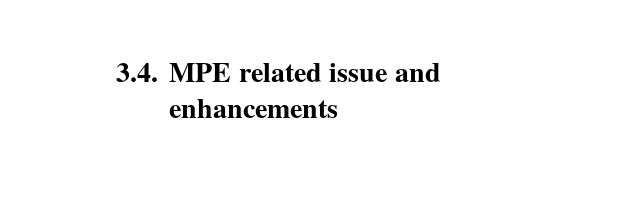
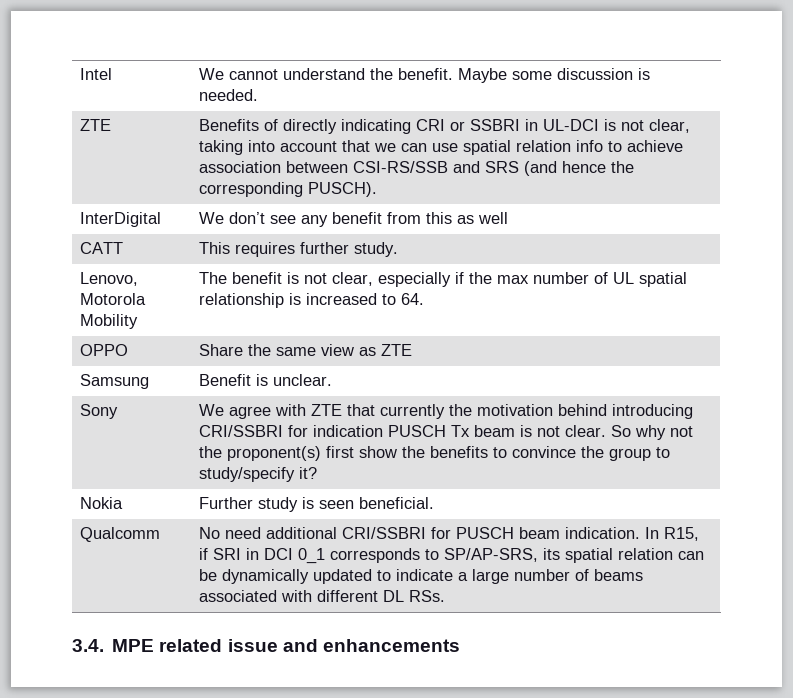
+ Intel | We cannot understand the benefit. Maybe some discussion is needed.
+ ZTE | Benefits of directly indicating CRI or SSBRI in UL-DCI is not clear, taking into account that we can use spatial relation info to achieve association between CSI-RS/SSB and SRS (and hence the corresponding PUSCH).
+ InterDigital | We don’t see any benefit from this as well
+ CATT | This requires further study.
+ Lenovo, Motorola Mobility | The benefit is not clear, especially if the max number of UL spatial relationship is increased to 64.
+ OPPO | Share the same view as ZTE
+ Samsung | Benefit is unclear.
+ Sony | We agree with ZTE that currently the motivation behind introducing CRI/SSBRI for indication PUSCH Tx beam is not clear. So why not the proponent(s) first show the benefits to convince the group to study/specify it?
+ Nokia | Further study is seen beneficial.
+ Qualcomm | No need additional CRI/SSBRI for PUSCH beam indication. In R15, if SRI in DCI 0_1 corresponds to SP/AP-SRS, its spatial relation can be dynamically updated to indicate a large number of beams associated with different DL RSs.

